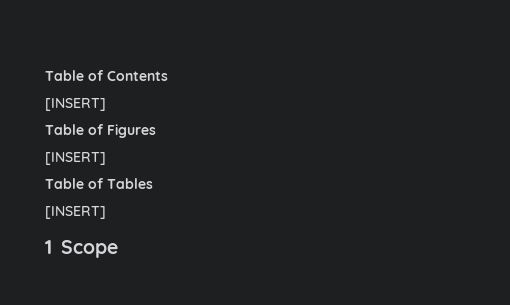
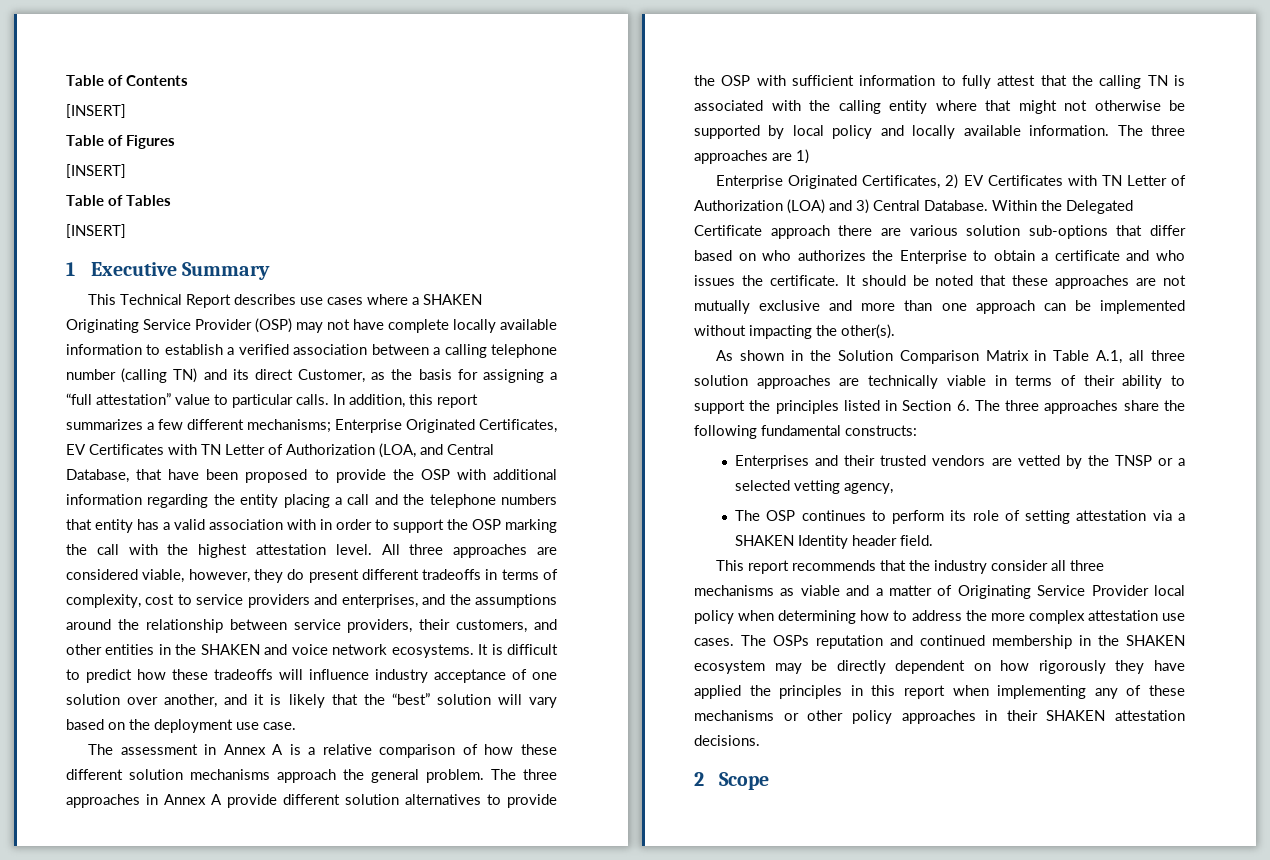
- 1 Scope
+ 1 Executive Summary
+ This Technical Report describes use cases where a SHAKEN Originating Service Provider (OSP) may not have complete locally available information to establish a verified association between a calling telephone number (calling TN) and its direct Customer, as the basis for assigning a “full attestation” value to particular calls. In addition, this report summarizes a few different mechanisms; Enterprise Originated Certificates, EV Certificates with TN Letter of Authorization (LOA, and Central Database, that have been proposed to provide the OSP with additional information regarding the entity placing a call and the telephone numbers that entity has a valid association with in order to support the OSP marking the call with the highest attestation level. All three approaches are considered viable, however, they do present different tradeoffs in terms of complexity, cost to service providers and enterprises, and the assumptions around the relationship between service providers, their customers, and other entities in the SHAKEN and voice network ecosystems. It is difficult to predict how these tradeoffs will influence industry acceptance of one solution over another, and it is likely that the “best” solution will vary based on the deployment use case.
+ The assessment in Annex A is a relative comparison of how these different solution mechanisms approach the general problem. The three approaches in Annex A provide different solution alternatives to provide the OSP with sufficient information to fully attest that the calling TN is associated with the calling entity where that might not otherwise be supported by local policy and locally available information. The three approaches are 1)
+ Enterprise Originated Certificates, 2) EV Certificates with TN Letter of Authorization (LOA) and 3) Central Database. Within the Delegated Certificate approach there are various solution sub-options that differ based on who authorizes the Enterprise to obtain a certificate and who issues the certificate. It should be noted that these approaches are not mutually exclusive and more than one approach can be implemented without impacting the other(s).
+ As shown in the Solution Comparison Matrix in Table A.1, all three solution approaches are technically viable in terms of their ability to support the principles listed in Section 6. The three approaches share the following fundamental constructs:
+ Enterprises and their trusted vendors are vetted by the TNSP or a selected vetting agency,
+ The OSP continues to perform its role of setting attestation via a SHAKEN Identity header field.
+ This report recommends that the industry consider all three mechanisms as viable and a matter of Originating Service Provider local policy when determining how to address the more complex attestation use cases. The OSPs reputation and continued membership in the SHAKEN ecosystem may be directly dependent on how rigorously they have applied the principles in this report when implementing any of these mechanisms or other policy approaches in their SHAKEN attestation decisions.
+ 2 Scope

